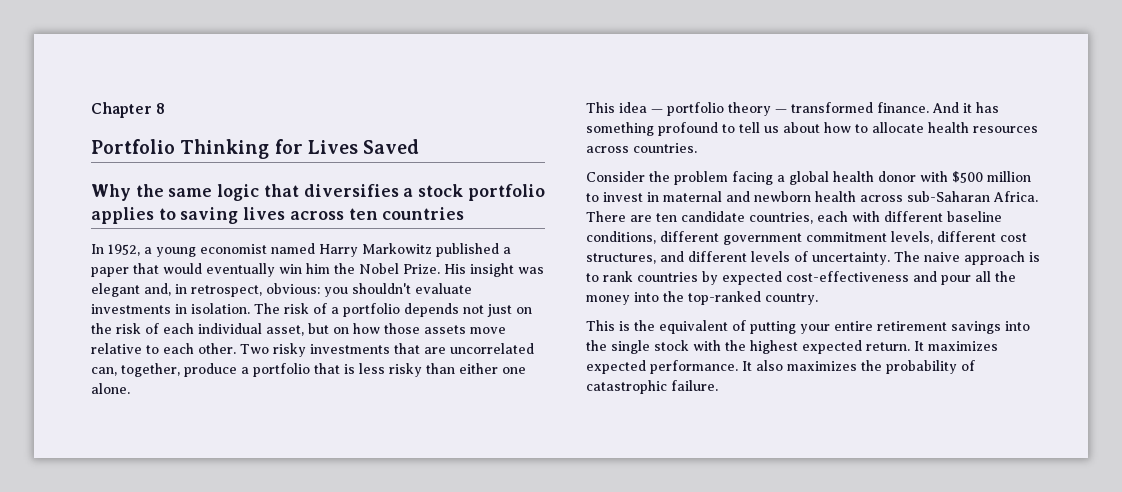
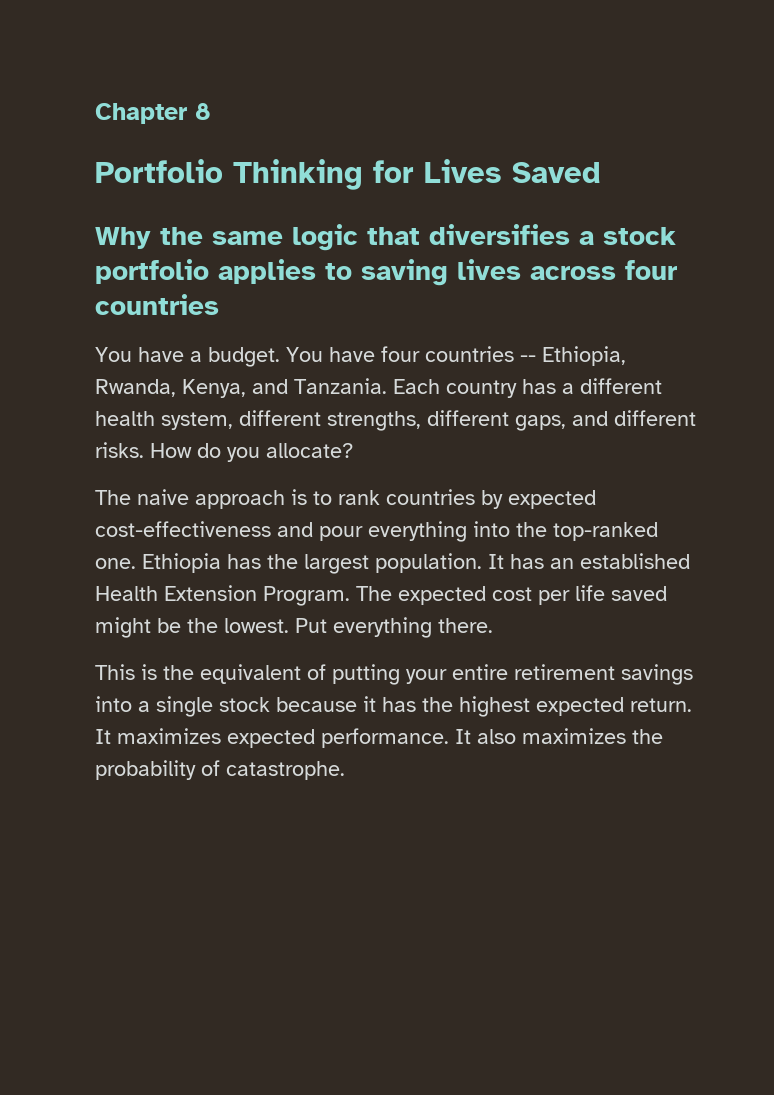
- Why the same logic that diversifies a stock portfolio applies to saving lives across ten countries
+ Why the same logic that diversifies a stock portfolio applies to saving lives across four countries
- In 1952, a young economist named Harry Markowitz published a paper that would eventually win him the Nobel Prize. His insight was elegant and, in retrospect, obvious: you shouldn't evaluate investments in isolation. The risk of a portfolio depends not just on the risk of each individual asset, but on how those assets move relative to each other. Two risky investments that are uncorrelated can, together, produce a portfolio that is less risky than either one alone.
- This idea — portfolio theory — transformed finance. And it has something profound to tell us about how to allocate health resources across countries.
- Consider the problem facing a global health donor with $500 million to invest in maternal and newborn health across sub-Saharan Africa. There are ten candidate countries, each with different baseline conditions, different government commitment levels, different cost structures, and different levels of uncertainty. The naive approach is to rank countries by expected cost-effectiveness and pour all the money into the top-ranked country.
+ You have a budget. You have four countries -- Ethiopia, Rwanda, Kenya, and Tanzania. Each country has a different health system, different strengths, different gaps, and different risks. How do you allocate?
+ The naive approach is to rank countries by expected cost-effectiveness and pour everything into the top-ranked one. Ethiopia has the largest population. It has an established Health Extension Program. The expected cost per life saved might be the lowest. Put everything there.
- This is the equivalent of putting your entire retirement savings into the single stock with the highest expected return.
+ This is the equivalent of putting your entire retirement savings into a single stock because it has the highest expected return.
- It also maximizes the probability of catastrophic failure.
+ It also maximizes the probability of catastrophe.

